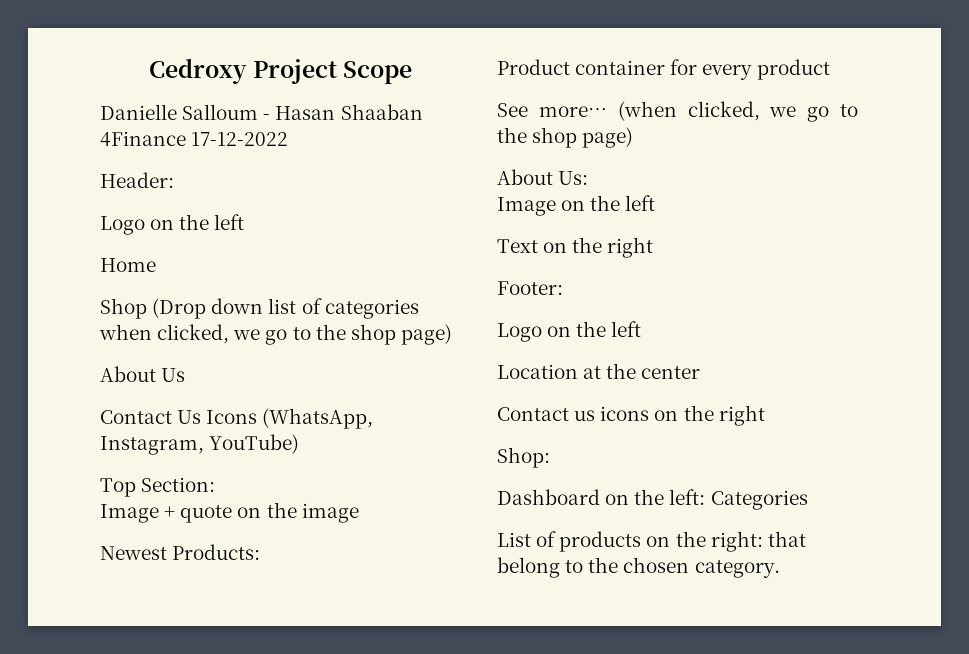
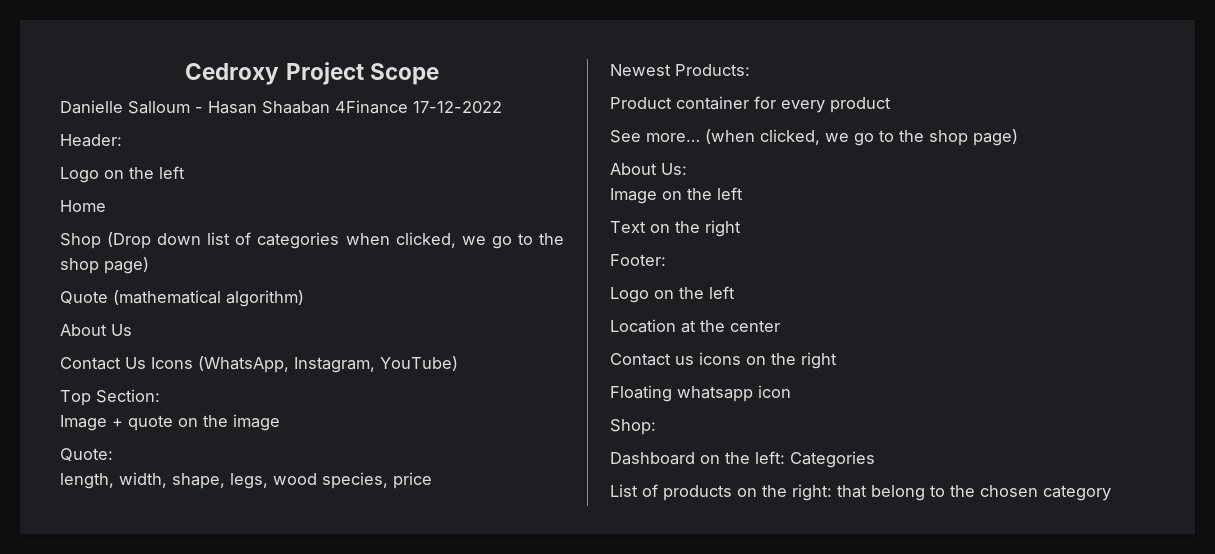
+ Quote (mathematical algorithm)
+ Quote:
+ length, width, shape, legs, wood species, price
+ Floating whatsapp icon
- List of products on the right: that belong to the chosen category.
+ List of products on the right: that belong to the chosen category

